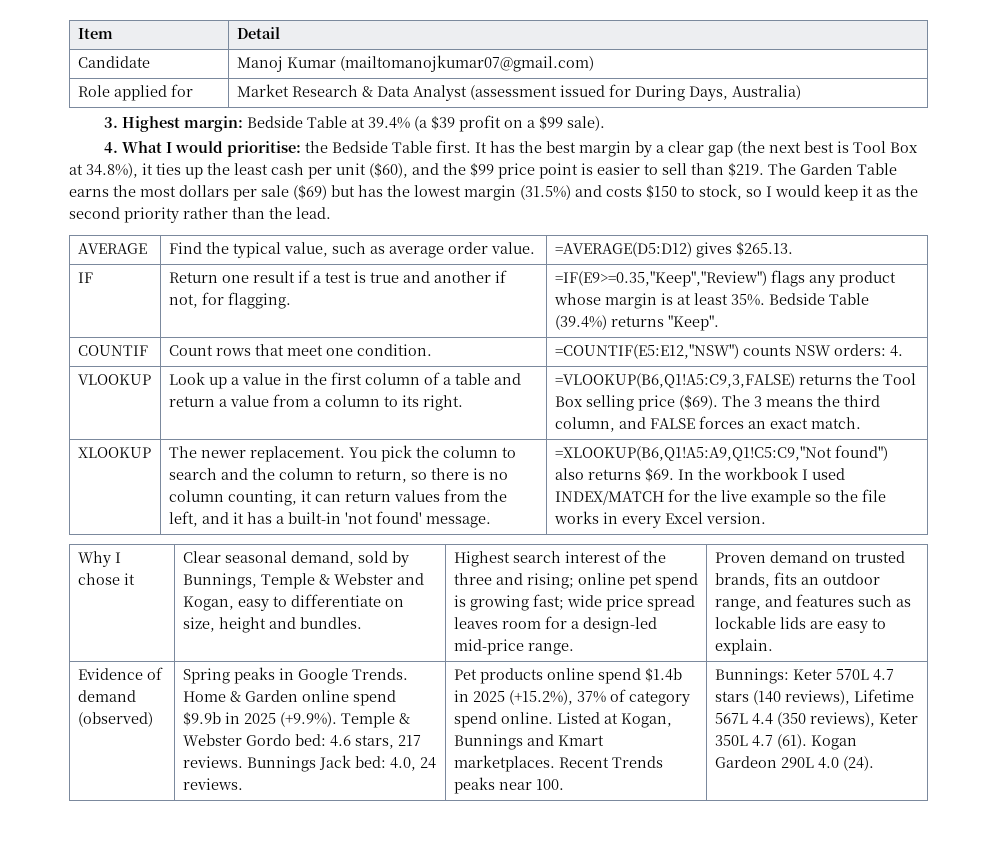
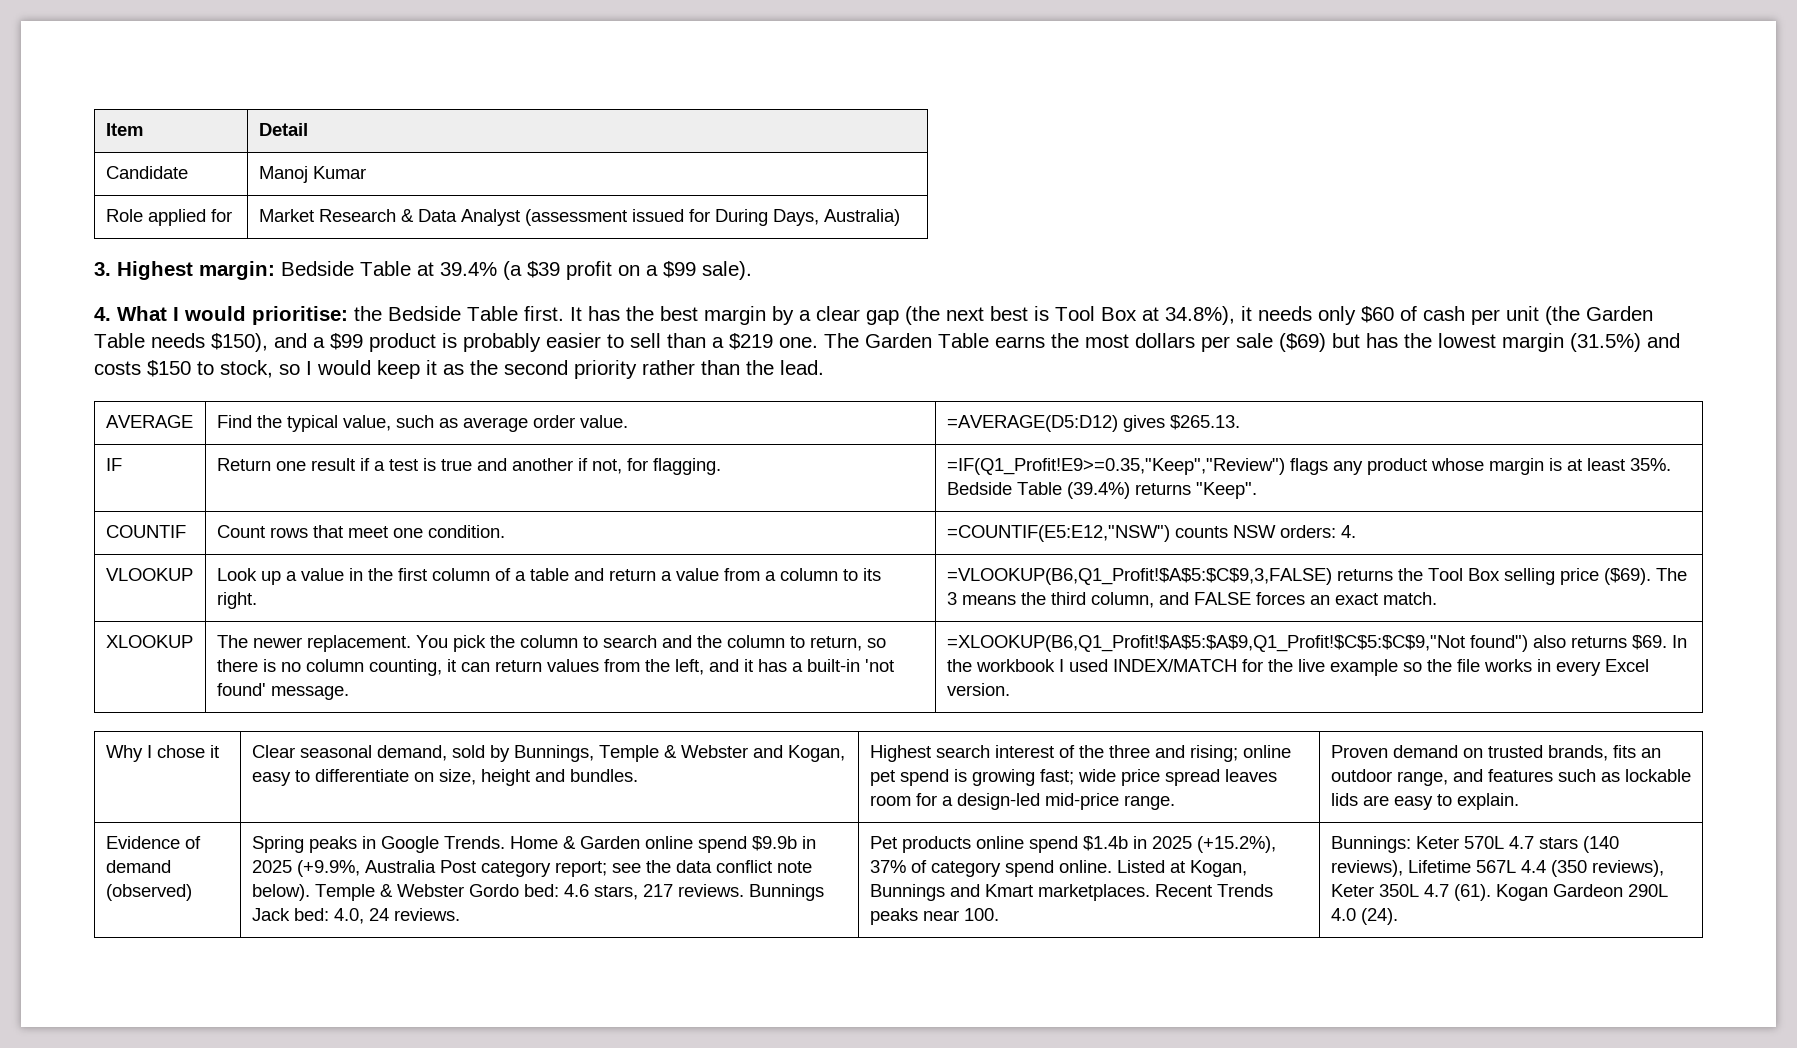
- Candidate | Manoj Kumar (mailtomanojkumar07@gmail.com)
+ Candidate | Manoj Kumar
- It has the best margin by a clear gap (the next best is Tool Box at 34.8%), it ties up the least cash per unit ($60), and the $99 price point is easier to sell than $219.
+ It has the best margin by a clear gap (the next best is Tool Box at 34.8%), it needs only $60 of cash per unit (the Garden Table needs $150), and a $99 product is probably easier to sell than a $219 one.
- IF | Return one result if a test is true and another if not, for flagging. | =IF(E9>=0.35,"Keep","Review") flags any product whose margin is at least 35%. Bedside Table (39.4%) returns "Keep".
+ IF | Return one result if a test is true and another if not, for flagging. | =IF(Q1_Profit!E9>=0.35,"Keep","Review") flags any product whose margin is at least 35%. Bedside Table (39.4%) returns "Keep".
- =VLOOKUP(B6,Q1!A5:C9,3,FALSE) returns the Tool Box selling price ($69).
+ =VLOOKUP(B6,Q1_Profit!$A$5:$C$9,3,FALSE) returns the Tool Box selling price ($69).
- =XLOOKUP(B6,Q1!A5:A9,Q1!C5:C9,"Not found") also returns $69.
+ =XLOOKUP(B6,Q1_Profit!$A$5:$A$9,Q1_Profit!$C$5:$C$9,"Not found") also returns $69.
- Home & Garden online spend $9.9b in 2025 (+9.9%). Temple & Webster Gordo bed: 4.6 stars, 217 reviews.
+ Home & Garden online spend $9.9b in 2025 (+9.9%, Australia Post category report; see the data conflict note below). Temple & Webster Gordo bed: 4.6 stars, 217 reviews.

